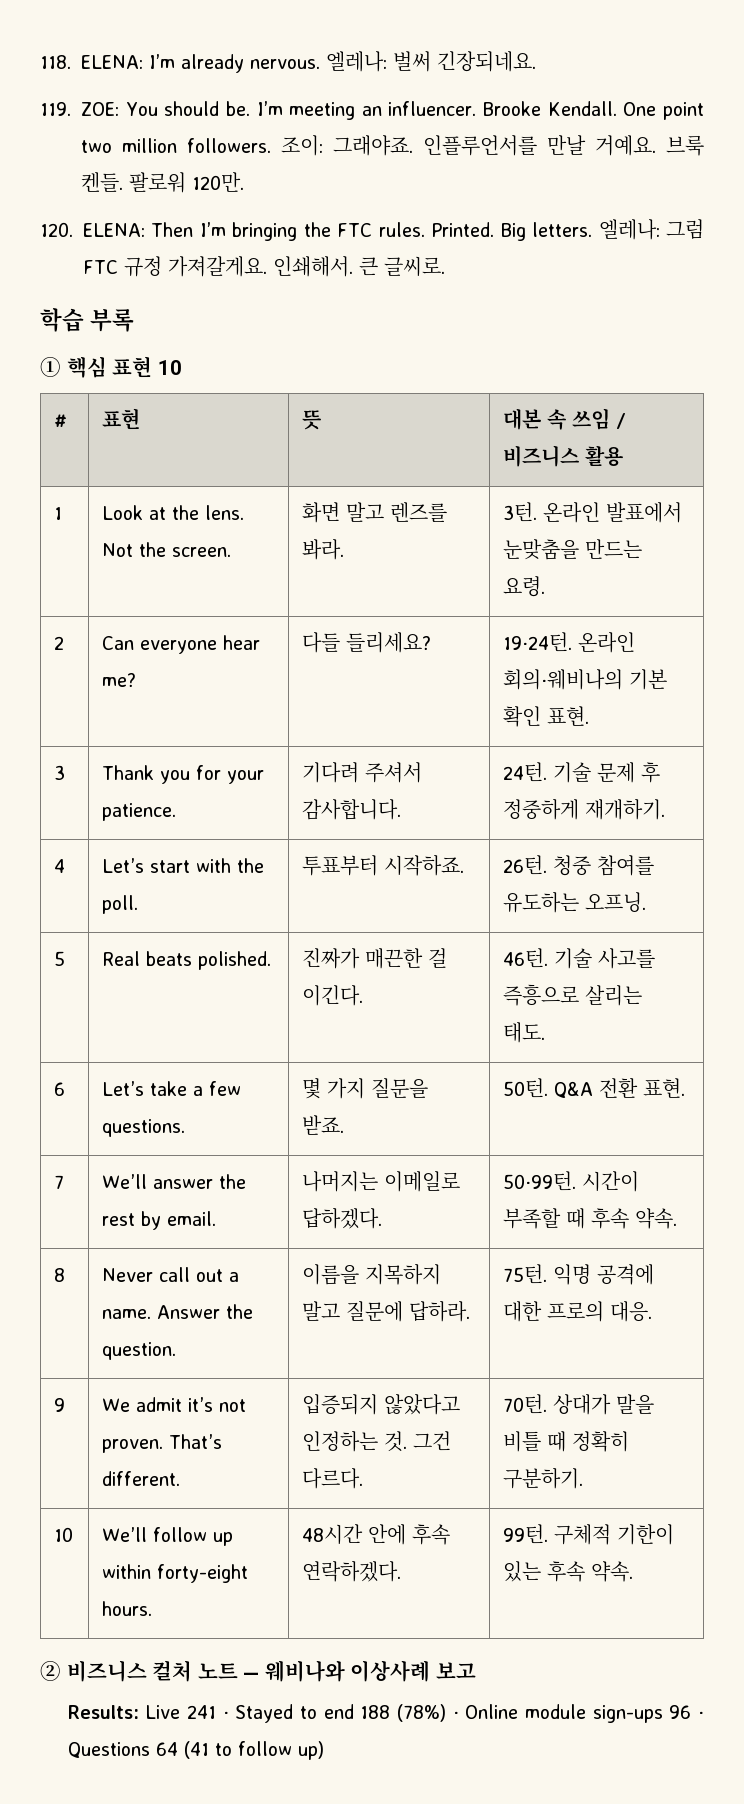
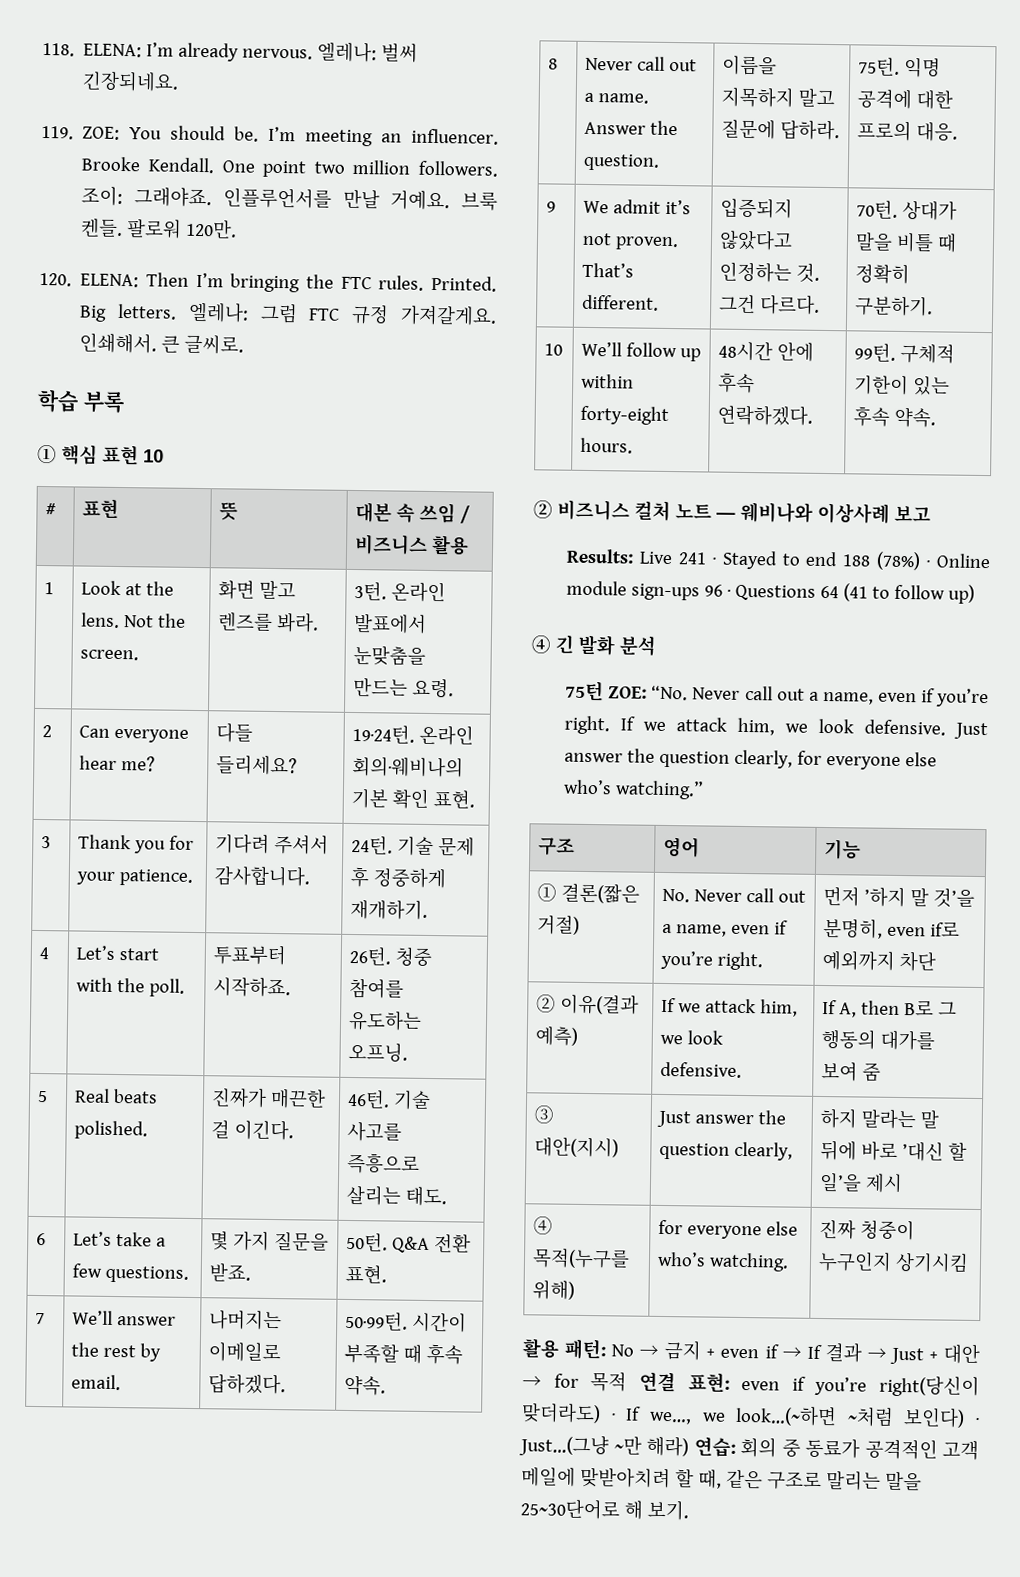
+ ④ 긴 발화 분석
+ 75턴 ZOE: “No. Never call out a name, even if you’re right. If we attack him, we look defensive. Just answer the question clearly, for everyone else who’s watching.”
+ 구조 | 영어 | 기능
+ ① 결론(짧은 거절) | No. Never call out a name, even if you’re right. | 먼저 ’하지 말 것’을 분명히, even if로 예외까지 차단
+ ② 이유(결과 예측) | If we attack him, we look defensive. | If A, then B로 그 행동의 대가를 보여 줌
+ ③ 대안(지시) | Just answer the question clearly, | 하지 말라는 말 뒤에 바로 ’대신 할 일’을 제시
+ ④ 목적(누구를 위해) | for everyone else who’s watching. | 진짜 청중이 누구인지 상기시킴
+ 활용 패턴: No → 금지 + even if → If 결과 → Just + 대안 → for 목적 연결 표현: even if you’re right(당신이 맞더라도) · If we…, we look…(~하면 ~처럼 보인다) · Just…(그냥 ~만 해라) 연습: 회의 중 동료가 공격적인 고객 메일에 맞받아치려 할 때, 같은 구조로 말리는 말을 25~30단어로 해 보기.

